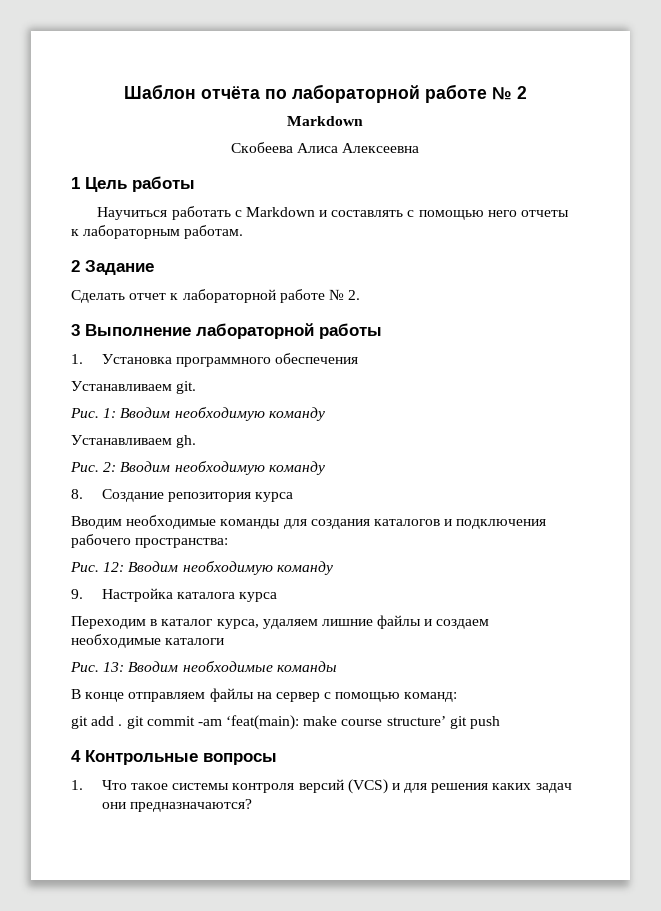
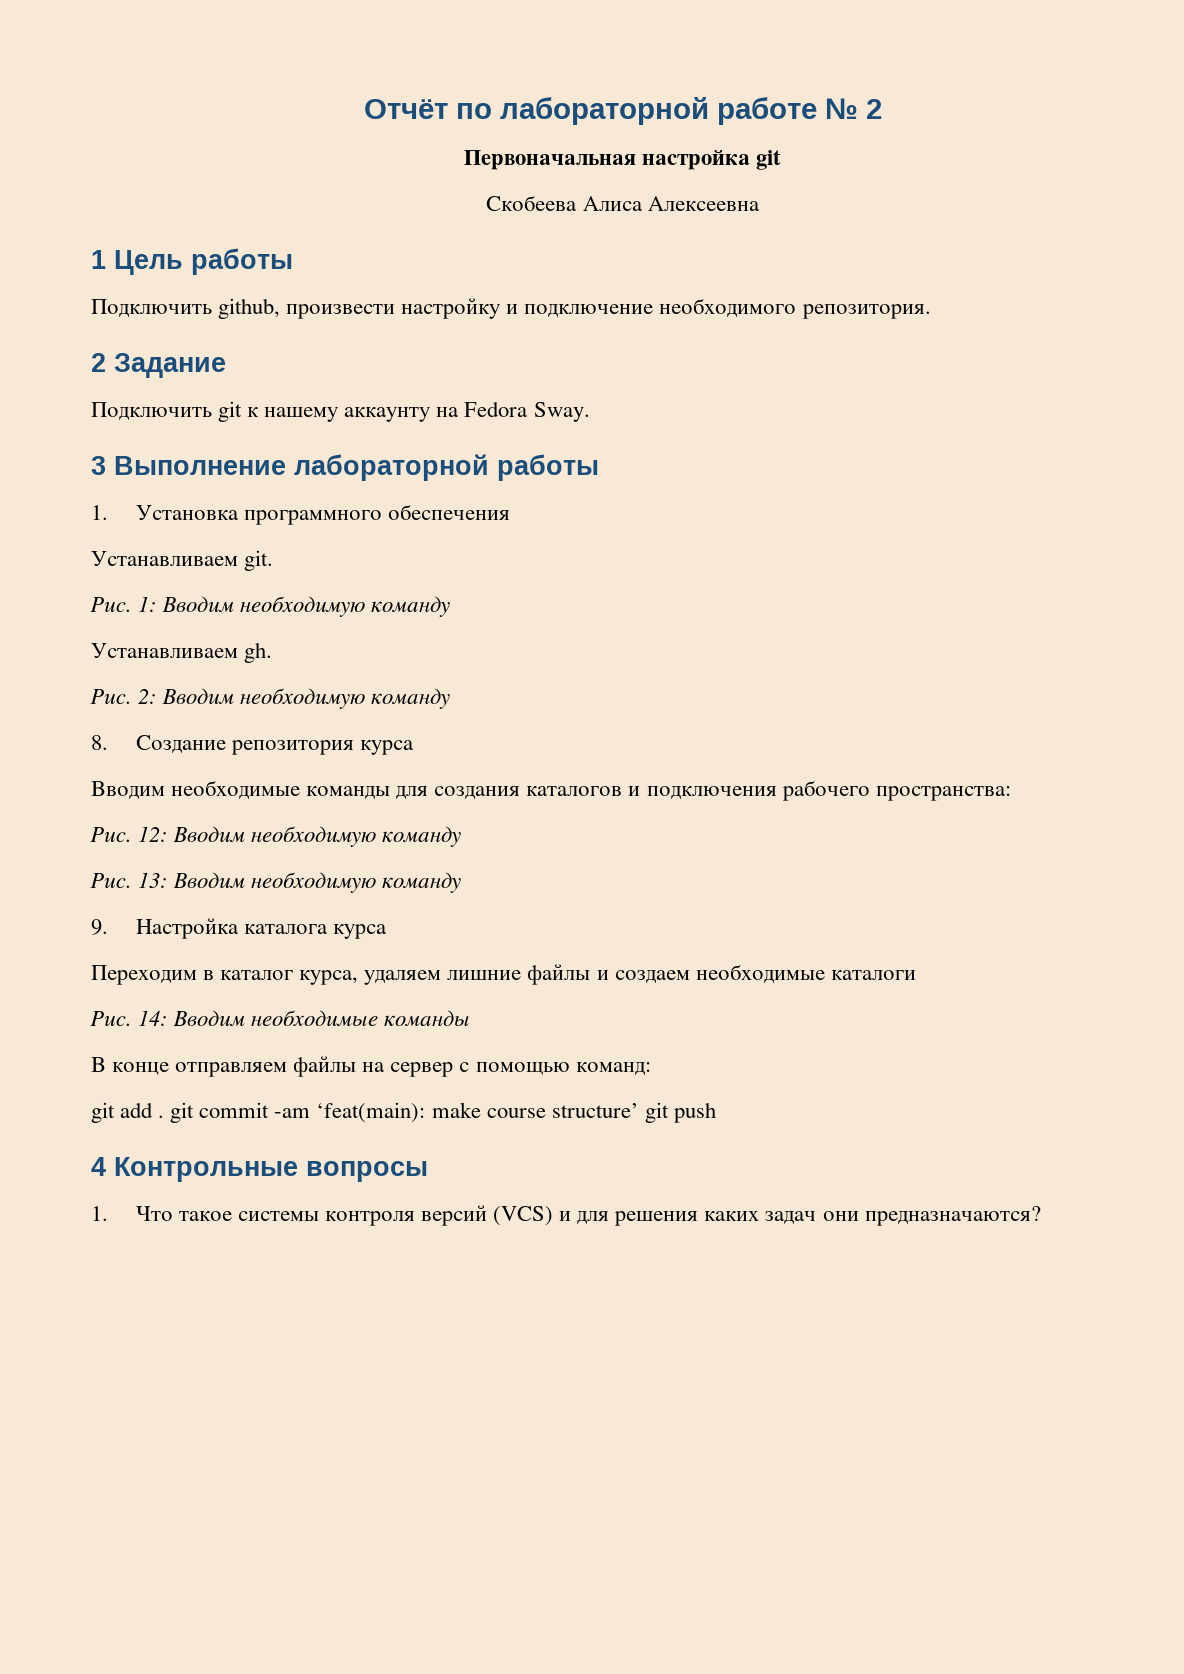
- Шаблон отчёта по лабораторной работе № 2
- Markdown
+ Отчёт по лабораторной работе № 2
+ Первоначальная настройка git
- Научиться работать с Markdown и составлять с помощью него отчеты к лабораторным работам.
+ Подключить github, произвести настройку и подключение необходимого репозитория.
  2 Задание
- Сделать отчет к лабораторной работе № 2.
+ Подключить git к нашему аккаунту на Fedora Sway.
+ Рис. 13: Вводим необходимую команду
- Рис. 13: Вводим необходимые команды
+ Рис. 14: Вводим необходимые команды

